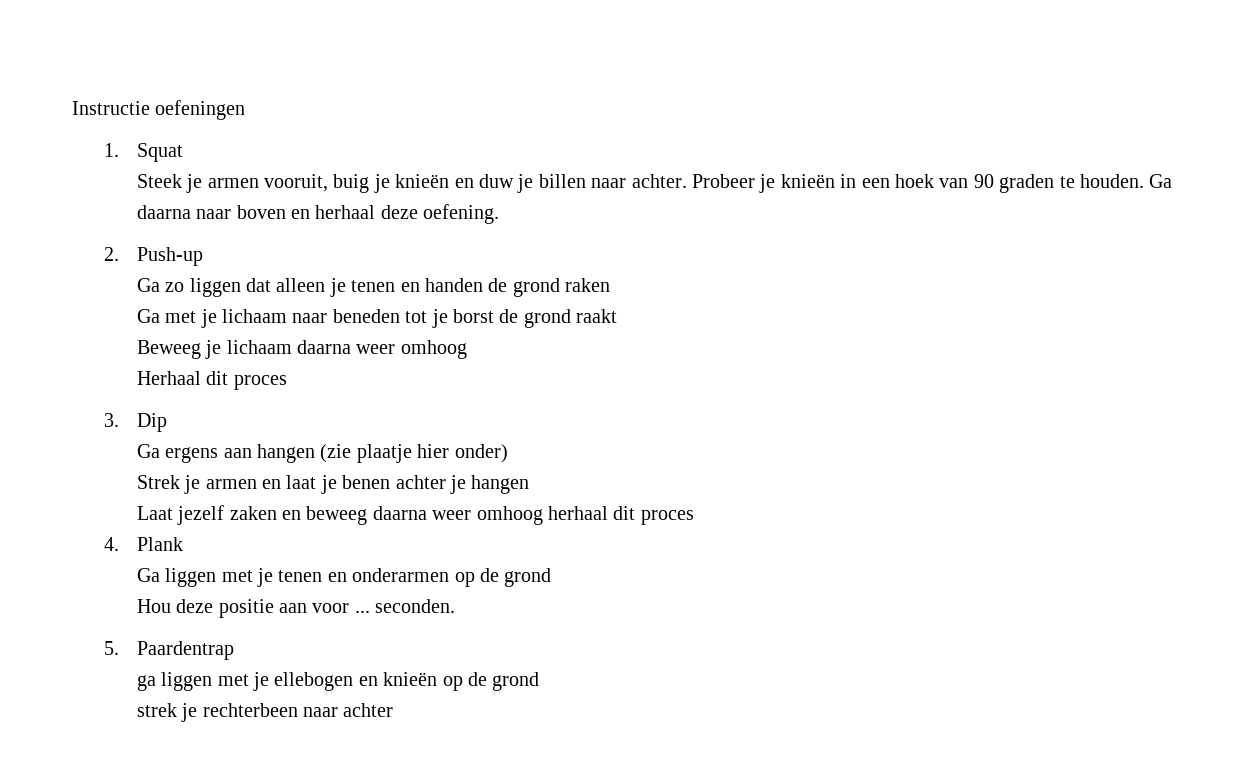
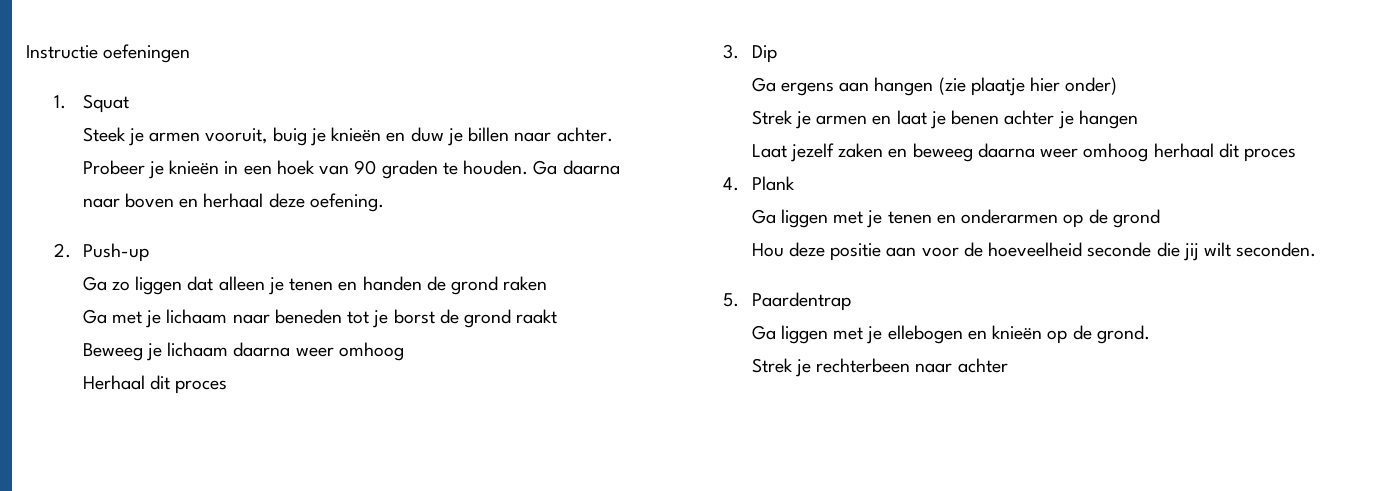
- Hou deze positie aan voor ... seconden.
+ Hou deze positie aan voor de hoeveelheid seconde die jij wilt seconden.
- ga liggen met je ellebogen en knieën op de grond
- strek je rechterbeen naar achter
+ Ga liggen met je ellebogen en knieën op de grond.
+ Strek je rechterbeen naar achter

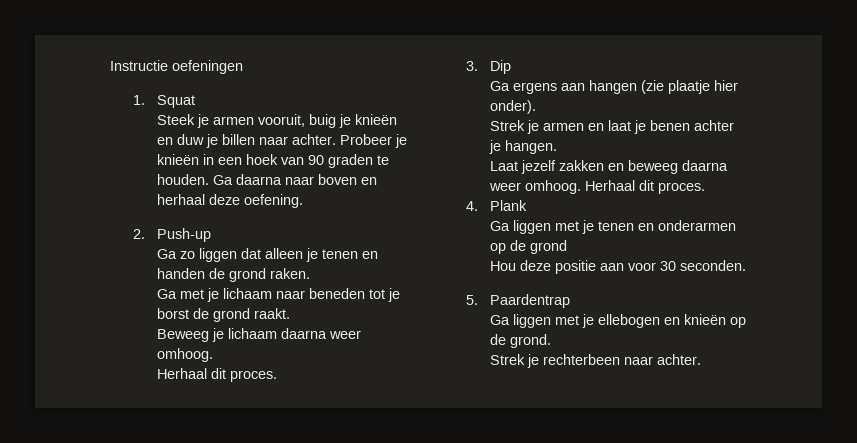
- Ga zo liggen dat alleen je tenen en handen de grond raken
+ Ga zo liggen dat alleen je tenen en handen de grond raken.
- Ga met je lichaam naar beneden tot je borst de grond raakt
+ Ga met je lichaam naar beneden tot je borst de grond raakt.
- Beweeg je lichaam daarna weer omhoog
- Herhaal dit proces
+ Beweeg je lichaam daarna weer omhoog.
+ Herhaal dit proces.
- Ga ergens aan hangen (zie plaatje hier onder)
+ Ga ergens aan hangen (zie plaatje hier onder).
- Strek je armen en laat je benen achter je hangen
+ Strek je armen en laat je benen achter je hangen.
- Laat jezelf zaken en beweeg daarna weer omhoog herhaal dit proces
+ Laat jezelf zakken en beweeg daarna weer omhoog. Herhaal dit proces.
- Hou deze positie aan voor de hoeveelheid seconde die jij wilt seconden.
+ Hou deze positie aan voor 30 seconden.
- Strek je rechterbeen naar achter
+ Strek je rechterbeen naar achter.

